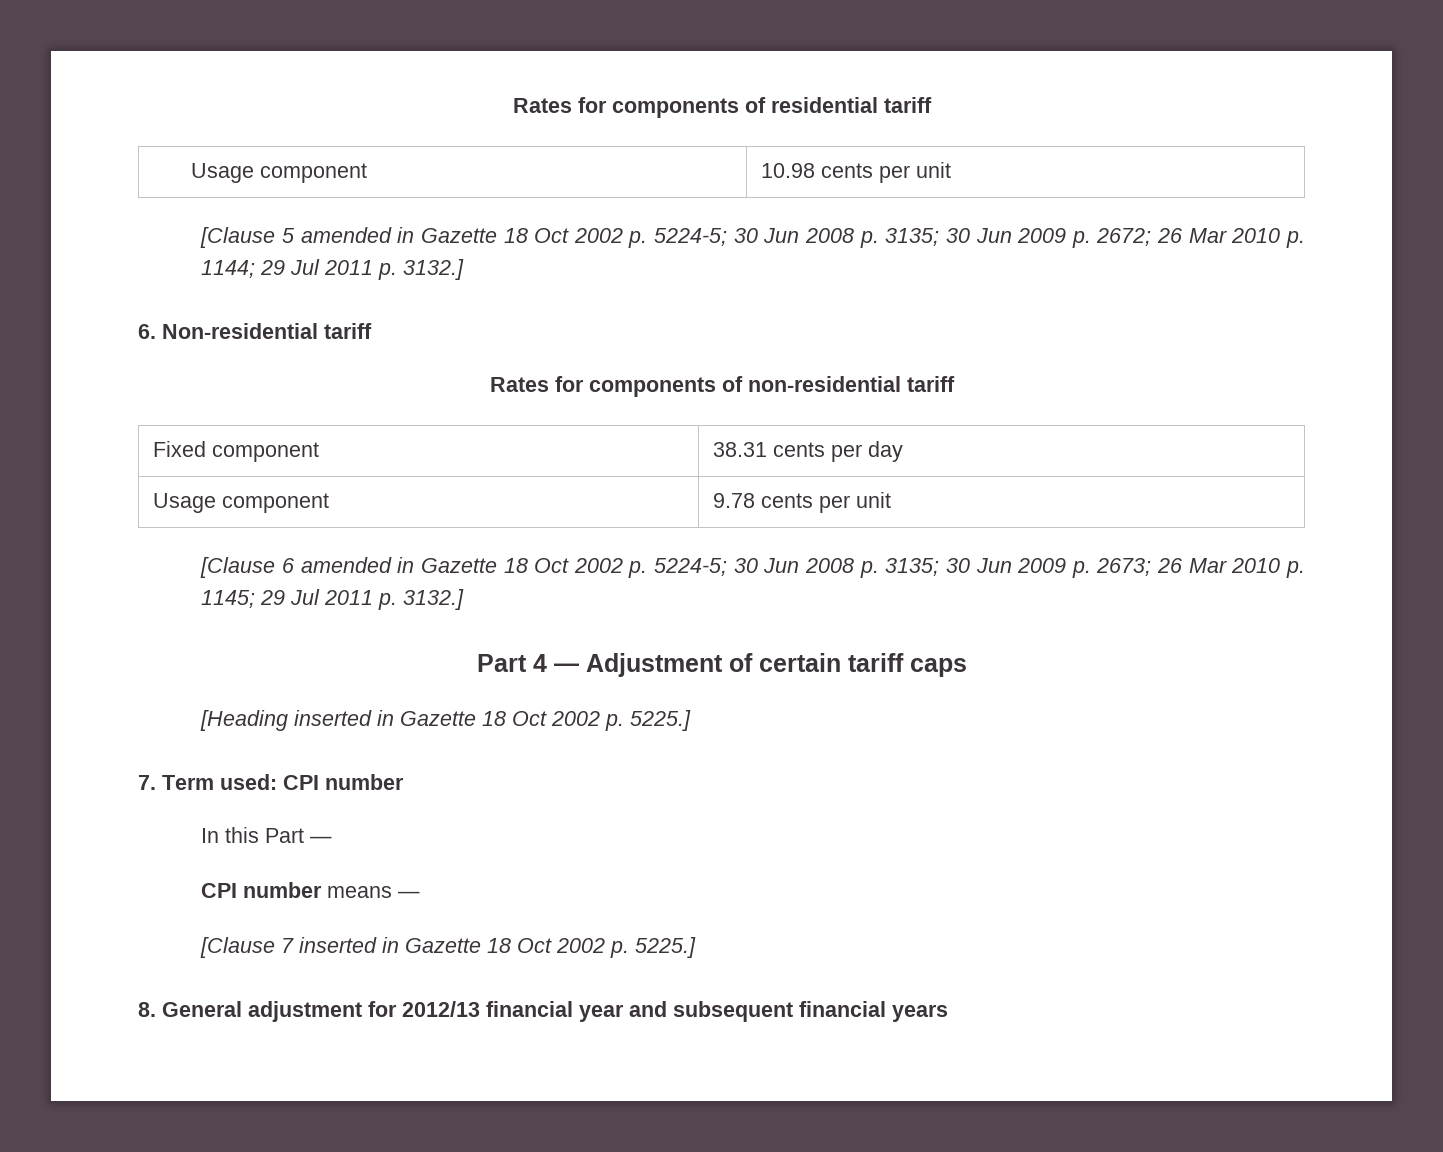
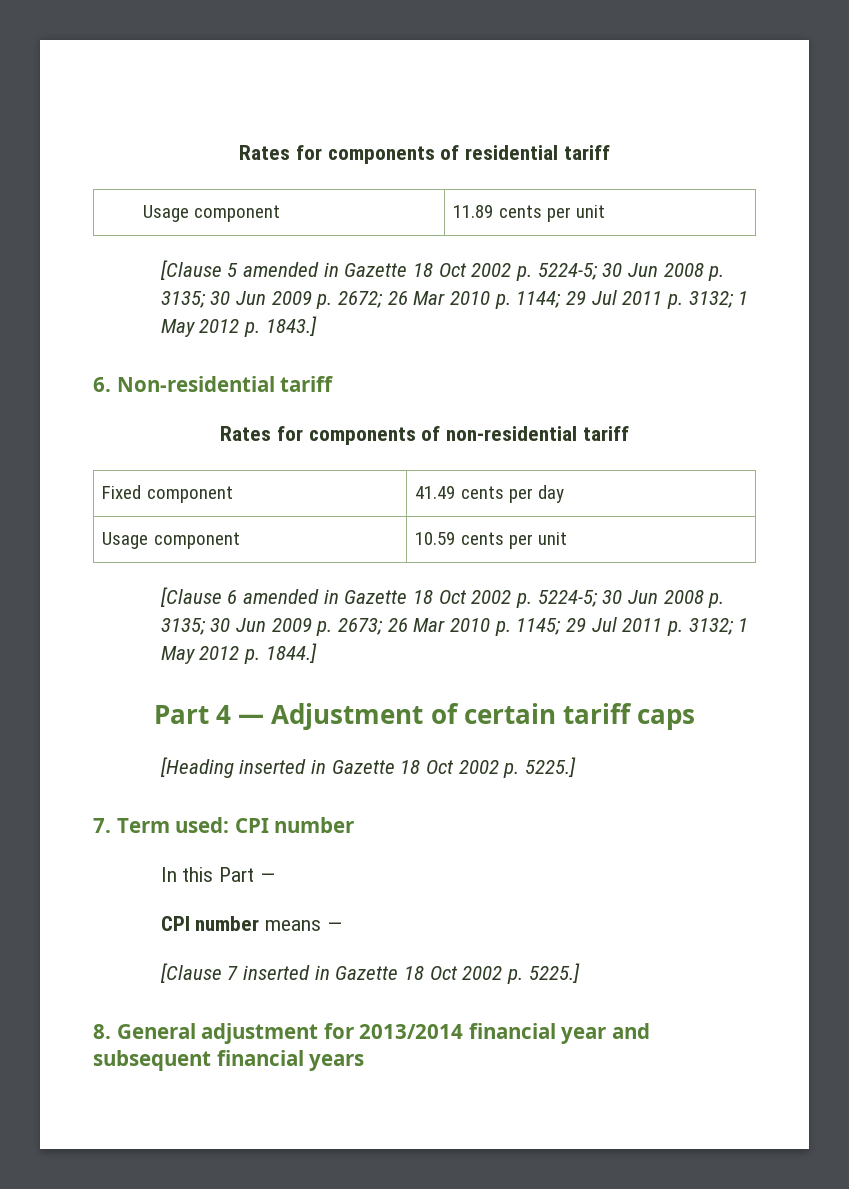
- Usage component | 10.98 cents per unit
+ Usage component | 11.89 cents per unit
- [Clause 5 amended in Gazette 18 Oct 2002 p. 5224-5; 30 Jun 2008 p. 3135; 30 Jun 2009 p. 2672; 26 Mar 2010 p. 1144; 29 Jul 2011 p. 3132.]
+ [Clause 5 amended in Gazette 18 Oct 2002 p. 5224-5; 30 Jun 2008 p. 3135; 30 Jun 2009 p. 2672; 26 Mar 2010 p. 1144; 29 Jul 2011 p. 3132; 1 May 2012 p. 1843.]
- Fixed component | 38.31 cents per day
+ Fixed component | 41.49 cents per day
- Usage component | 9.78 cents per unit
+ Usage component | 10.59 cents per unit
- [Clause 6 amended in Gazette 18 Oct 2002 p. 5224-5; 30 Jun 2008 p. 3135; 30 Jun 2009 p. 2673; 26 Mar 2010 p. 1145; 29 Jul 2011 p. 3132.]
+ [Clause 6 amended in Gazette 18 Oct 2002 p. 5224-5; 30 Jun 2008 p. 3135; 30 Jun 2009 p. 2673; 26 Mar 2010 p. 1145; 29 Jul 2011 p. 3132; 1 May 2012 p. 1844.]
- 8. General adjustment for 2012/13 financial year and subsequent financial years
+ 8. General adjustment for 2013/2014 financial year and subsequent financial years

